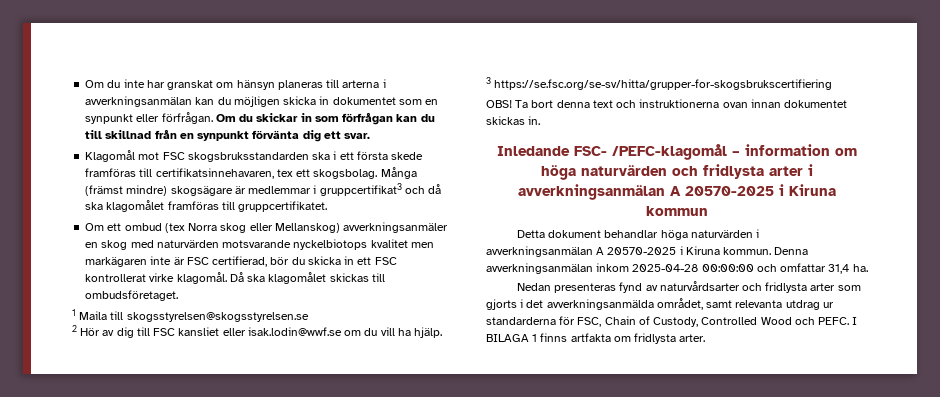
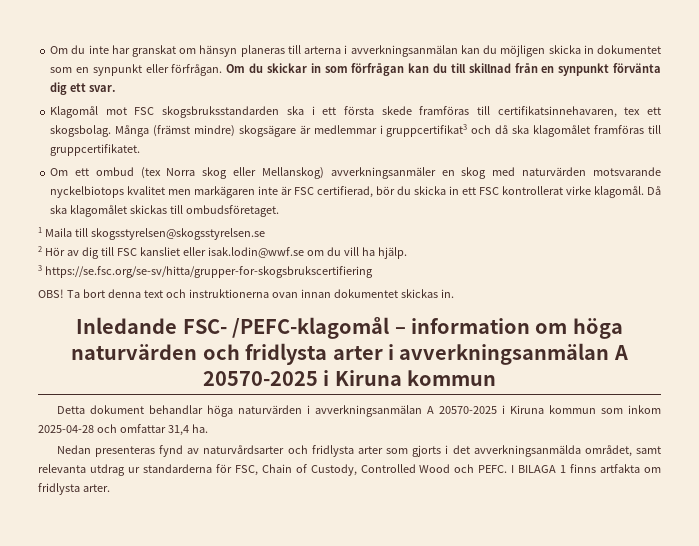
- Detta dokument behandlar höga naturvärden i avverkningsanmälan A 20570-2025 i Kiruna kommun. Denna avverkningsanmälan inkom 2025-04-28 00:00:00 och omfattar 31,4 ha.
+ Detta dokument behandlar höga naturvärden i avverkningsanmälan A 20570-2025 i Kiruna kommun som inkom 2025-04-28 och omfattar 31,4 ha.

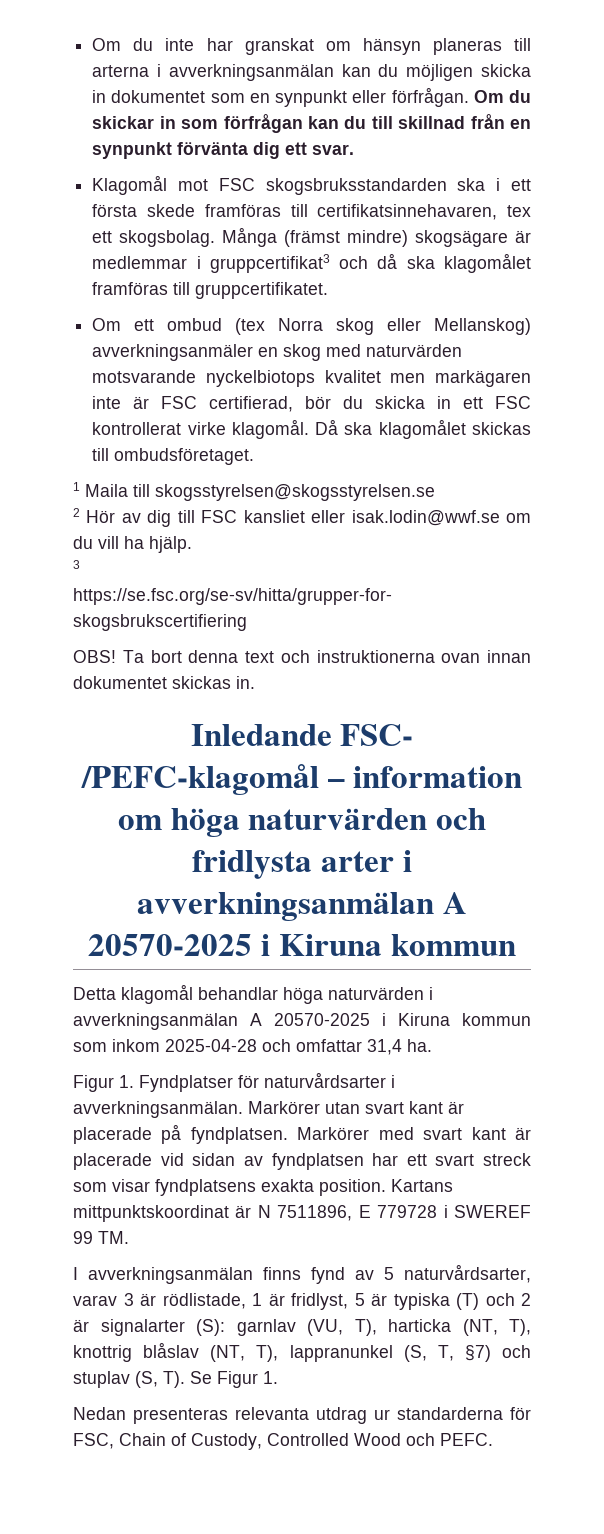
- Detta dokument behandlar höga naturvärden i avverkningsanmälan A 20570-2025 i Kiruna kommun som inkom 2025-04-28 och omfattar 31,4 ha.
+ Detta klagomål behandlar höga naturvärden i avverkningsanmälan A 20570-2025 i Kiruna kommun som inkom 2025-04-28 och omfattar 31,4 ha.
- Nedan presenteras fynd av naturvårdsarter och fridlysta arter som gjorts i det avverkningsanmälda området, samt relevanta utdrag ur standarderna för FSC, Chain of Custody, Controlled Wood och PEFC. I BILAGA 1 finns artfakta om fridlysta arter.
+ Figur 1. Fyndplatser för naturvårdsarter i avverkningsanmälan. Markörer utan svart kant är placerade på fyndplatsen. Markörer med svart kant är placerade vid sidan av fyndplatsen har ett svart streck som visar fyndplatsens exakta position. Kartans mittpunktskoordinat är N 7511896, E 779728 i SWEREF 99 TM.
+ I avverkningsanmälan finns fynd av 5 naturvårdsarter, varav 3 är rödlistade, 1 är fridlyst, 5 är typiska (T) och 2 är signalarter (S): garnlav (VU, T), harticka (NT, T), knottrig blåslav (NT, T), lappranunkel (S, T, §7) och stuplav (S, T). Se Figur 1.
+ Nedan presenteras relevanta utdrag ur standarderna för FSC, Chain of Custody, Controlled Wood och PEFC.

